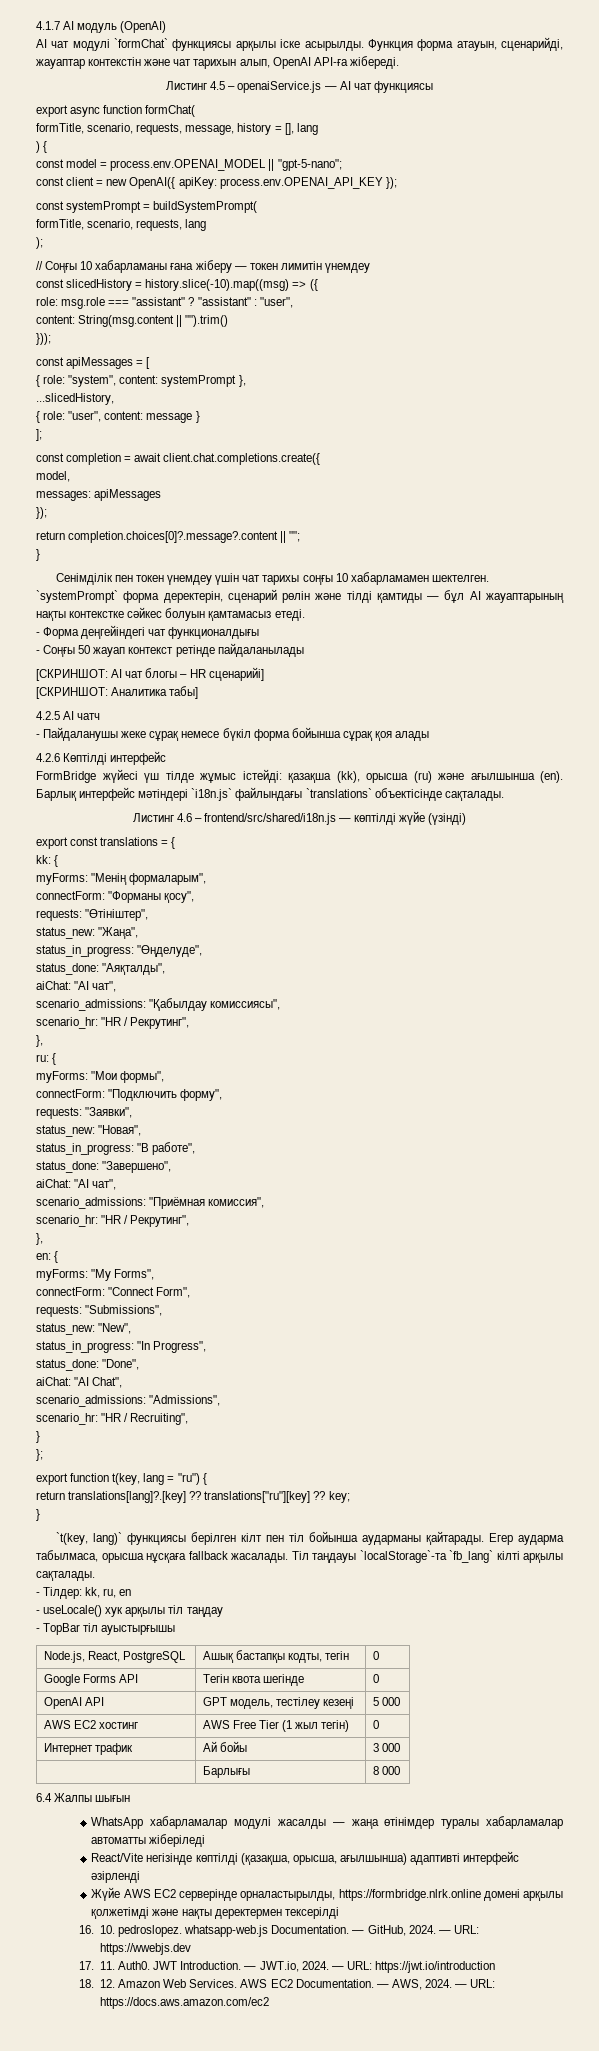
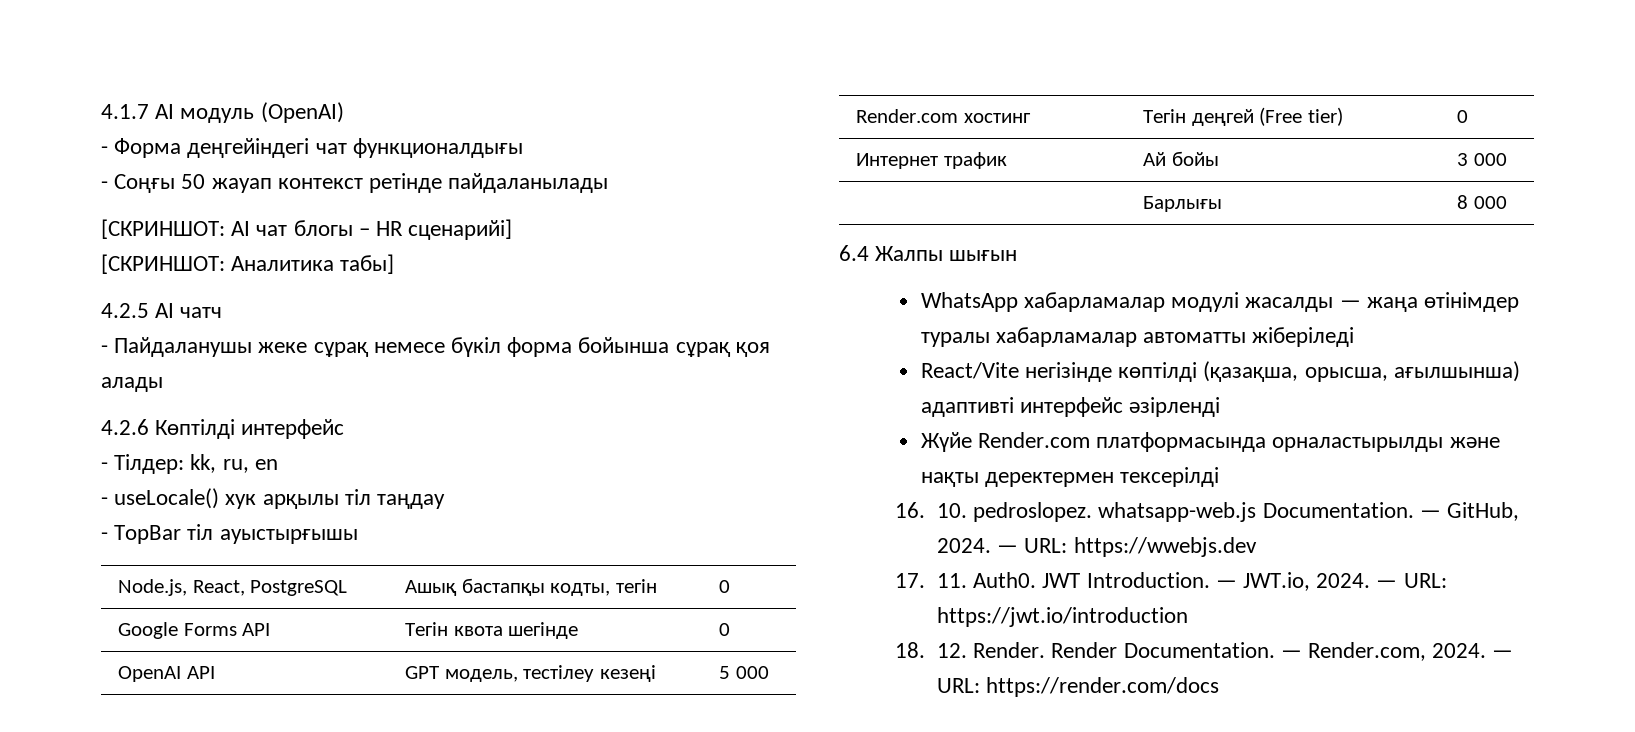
- AI чат модулі `formChat` функциясы арқылы іске асырылды. Функция форма атауын, сценарийді, жауаптар контекстін және чат тарихын алып, OpenAI API-ға жібереді.
- Листинг 4.5 – openaiService.js — AI чат функциясы
- export async function formChat(
- formTitle, scenario, requests, message, history = [], lang
- ) {
- const model = process.env.OPENAI_MODEL || "gpt-5-nano";
- const client = new OpenAI({ apiKey: process.env.OPENAI_API_KEY });
- const systemPrompt = buildSystemPrompt(
- formTitle, scenario, requests, lang
- );
- // Соңғы 10 хабарламаны ғана жіберу — токен лимитін үнемдеу
- const slicedHistory = history.slice(-10).map((msg) => ({
- role: msg.role === "assistant" ? "assistant" : "user",
- content: String(msg.content || "").trim()
- }));
- const apiMessages = [
- { role: "system", content: systemPrompt },
- ...slicedHistory,
- { role: "user", content: message }
- ];
- const completion = await client.chat.completions.create({
- model,
- messages: apiMessages
- });
- return completion.choices[0]?.message?.content || "";
- }
- Сенімділік пен токен үнемдеу үшін чат тарихы соңғы 10 хабарламамен шектелген. `systemPrompt` форма деректерін, сценарий рөлін және тілді қамтиды — бұл AI жауаптарының нақты контекстке сәйкес болуын қамтамасыз етеді.
- FormBridge жүйесі үш тілде жұмыс істейді: қазақша (kk), орысша (ru) және ағылшынша (en). Барлық интерфейс мәтіндері `i18n.js` файлындағы `translations` объектісінде сақталады.
- Листинг 4.6 – frontend/src/shared/i18n.js — көптілді жүйе (үзінді)
- export const translations = {
- kk: {
- myForms: "Менің формаларым",
- connectForm: "Форманы қосу",
- requests: "Өтініштер",
- status_new: "Жаңа",
- status_in_progress: "Өңделуде",
- status_done: "Аяқталды",
- aiChat: "AI чат",
- scenario_admissions: "Қабылдау комиссиясы",
- scenario_hr: "HR / Рекрутинг",
- },
- ru: {
- myForms: "Мои формы",
- connectForm: "Подключить форму",
- requests: "Заявки",
- status_new: "Новая",
- status_in_progress: "В работе",
- status_done: "Завершено",
- aiChat: "AI чат",
- scenario_admissions: "Приёмная комиссия",
- scenario_hr: "HR / Рекрутинг",
- },
- en: {
- myForms: "My Forms",
- connectForm: "Connect Form",
- requests: "Submissions",
- status_new: "New",
- status_in_progress: "In Progress",
- status_done: "Done",
- aiChat: "AI Chat",
- scenario_admissions: "Admissions",
- scenario_hr: "HR / Recruiting",
- }
- };
- export function t(key, lang = "ru") {
- return translations[lang]?.[key] ?? translations["ru"][key] ?? key;
- }
- `t(key, lang)` функциясы берілген кілт пен тіл бойынша аударманы қайтарады. Егер аударма табылмаса, орысша нұсқаға fallback жасалады. Тіл таңдауы `localStorage`-та `fb_lang` кілті арқылы сақталады.
- AWS EC2 хостинг | AWS Free Tier (1 жыл тегін) | 0
+ Render.com хостинг | Тегін деңгей (Free tier) | 0
- Жүйе AWS EC2 серверінде орналастырылды, https://formbridge.nlrk.online домені арқылы қолжетімді және нақты деректермен тексерілді
+ Жүйе Render.com платформасында орналастырылды және нақты деректермен тексерілді
- 18. 12. Amazon Web Services. AWS EC2 Documentation. — AWS, 2024. — URL: https://docs.aws.amazon.com/ec2
+ 18. 12. Render. Render Documentation. — Render.com, 2024. — URL: https://render.com/docs

